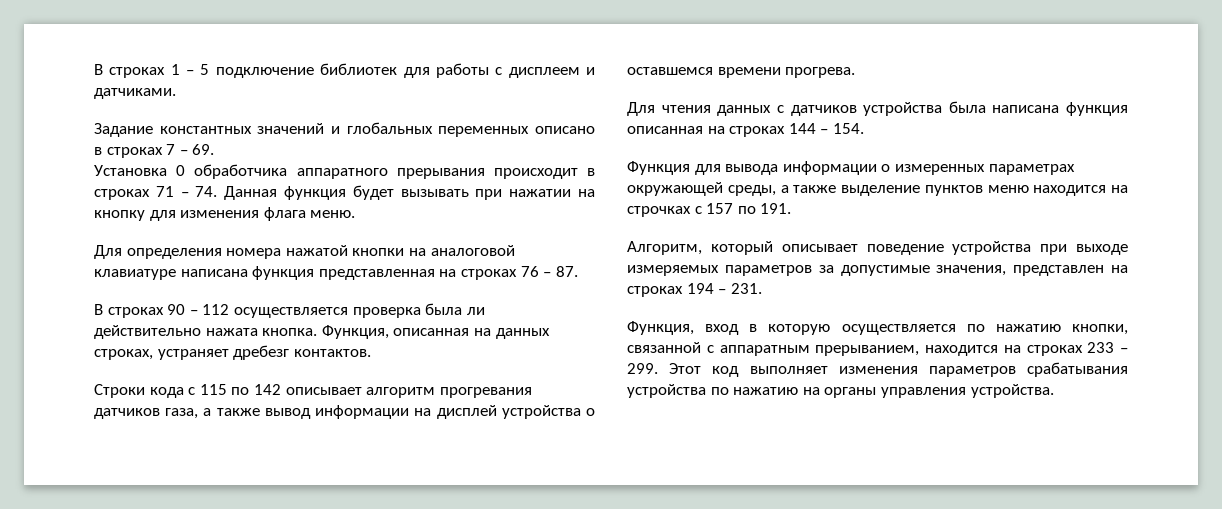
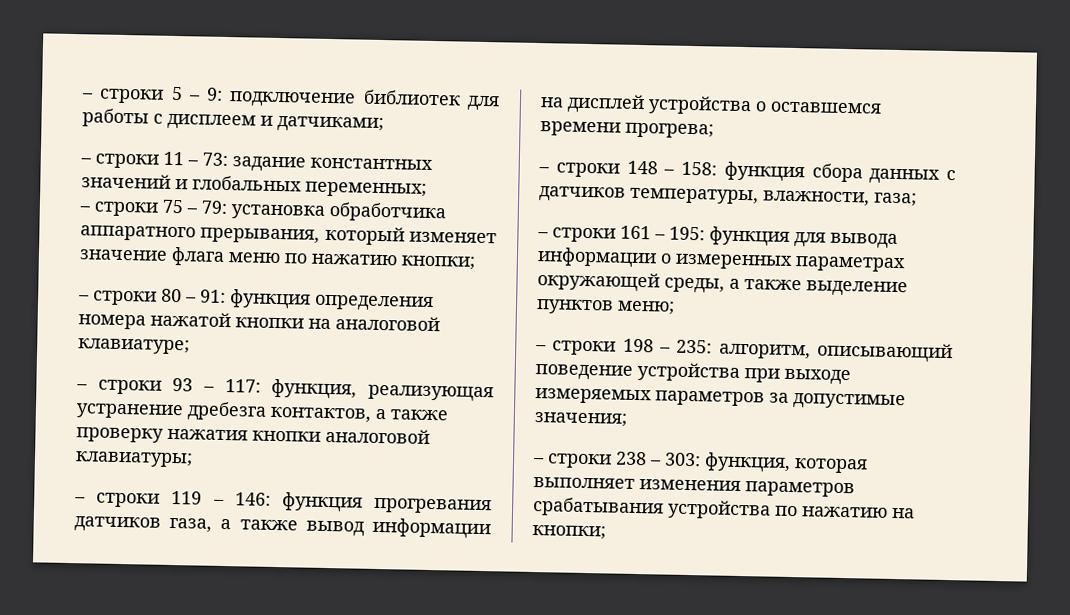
- В строках 1 – 5 подключение библиотек для работы с дисплеем и датчиками.
- Задание константных значений и глобальных переменных описано в строках 7 – 69.
- Установка 0 обработчика аппаратного прерывания происходит в строках 71 – 74. Данная функция будет вызывать при нажатии на кнопку для изменения флага меню.
- Для определения номера нажатой кнопки на аналоговой клавиатуре написана функция представленная на строках 76 – 87.
- В строках 90 – 112 осуществляется проверка была ли действительно нажата кнопка. Функция, описанная на данных строках, устраняет дребезг контактов.
- Строки кода с 115 по 142 описывает алгоритм прогревания датчиков газа, а также вывод информации на дисплей устройства о оставшемся времени прогрева.
- Для чтения данных с датчиков устройства была написана функция описанная на строках 144 – 154.
- Функция для вывода информации о измеренных параметрах окружающей среды, а также выделение пунктов меню находится на строчках с 157 по 191.
- Алгоритм, который описывает поведение устройства при выходе измеряемых параметров за допустимые значения, представлен на строках 194 – 231.
- Функция, вход в которую осуществляется по нажатию кнопки, связанной с аппаратным прерыванием, находится на строках 233 – 299. Этот код выполняет изменения параметров срабатывания устройства по нажатию на органы управления устройства.
+ – строки 5 – 9: подключение библиотек для работы с дисплеем и датчиками;
+ – строки 11 – 73: задание константных значений и глобальных переменных;
+ – строки 75 – 79: установка обработчика аппаратного прерывания, который изменяет значение флага меню по нажатию кнопки;
+ – строки 80 – 91: функция определения номера нажатой кнопки на аналоговой клавиатуре;
+ – строки 93 – 117: функция, реализующая устранение дребезга контактов, а также проверку нажатия кнопки аналоговой клавиатуры;
+ – строки 119 – 146: функция прогревания датчиков газа, а также вывод информации на дисплей устройства о оставшемся времени прогрева;
+ – строки 148 – 158: функция сбора данных с датчиков температуры, влажности, газа;
+ – строки 161 – 195: функция для вывода информации о измеренных параметрах окружающей среды, а также выделение пунктов меню;
+ – строки 198 – 235: алгоритм, описывающий поведение устройства при выходе измеряемых параметров за допустимые значения;
+ – строки 238 – 303: функция, которая выполняет изменения параметров срабатывания устройства по нажатию на кнопки;

